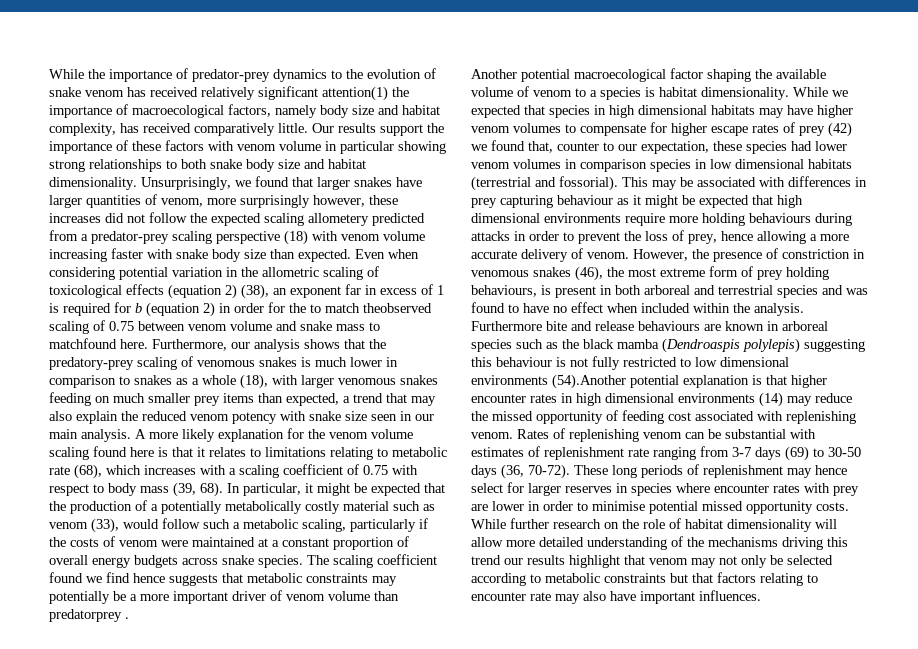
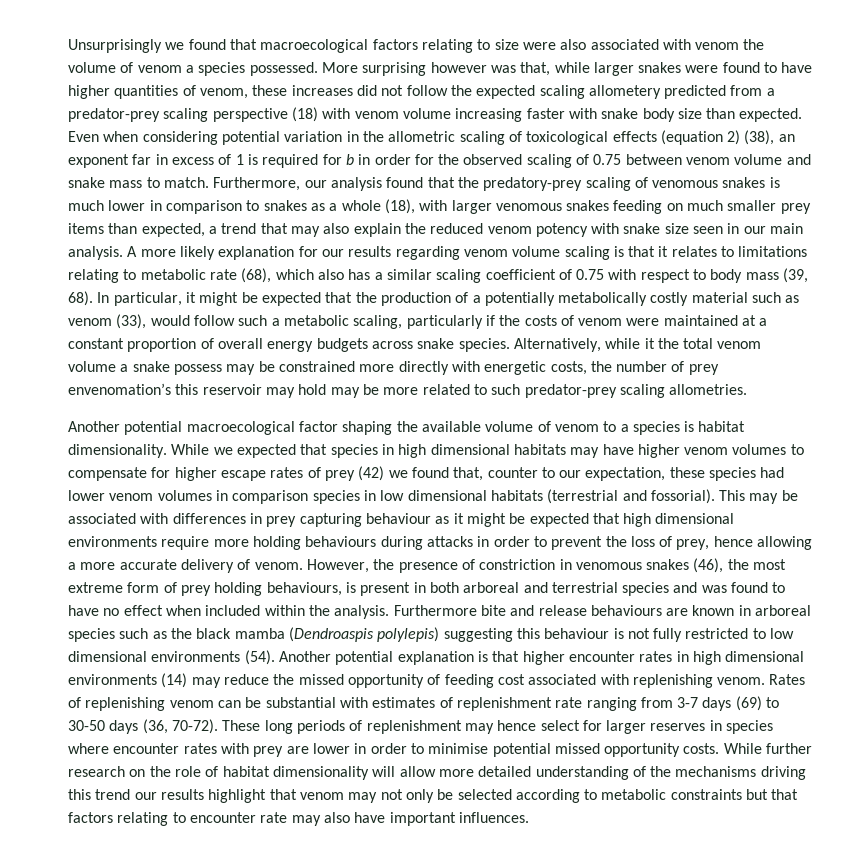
- While the importance of predator-prey dynamics to the evolution of snake venom has received relatively significant attention(1) the importance of macroecological factors, namely body size and habitat complexity, has received comparatively little. Our results support the importance of these factors with venom volume in particular showing strong relationships to both snake body size and habitat dimensionality. Unsurprisingly, we found that larger snakes have larger quantities of venom, more surprisingly however, these increases did not follow the expected scaling allometery predicted from a predator-prey scaling perspective (18) with venom volume increasing faster with snake body size than expected.
+ Unsurprisingly we found that macroecological factors relating to size were also associated with venom the volume of venom a species possessed. More surprising however was that, while larger snakes were found to have higher quantities of venom, these increases did not follow the expected scaling allometery predicted from a predator-prey scaling perspective (18) with venom volume increasing faster with snake body size than expected.
- Even when considering potential variation in the allometric scaling of toxicological effects (equation 2) (38), an exponent far in excess of 1 is required for b (equation 2) in order for the to match theobserved scaling of 0.75 between venom volume and snake mass to matchfound here.
+ Even when considering potential variation in the allometric scaling of toxicological effects (equation 2) (38), an exponent far in excess of 1 is required for b in order for the observed scaling of 0.75 between venom volume and snake mass to match.
- Furthermore, our analysis shows that the predatory-prey scaling of venomous snakes is much lower in comparison to snakes as a whole (18), with larger venomous snakes feeding on much smaller prey items than expected, a trend that may also explain the reduced venom potency with snake size seen in our main analysis.
+ Furthermore, our analysis found that the predatory-prey scaling of venomous snakes is much lower in comparison to snakes as a whole (18), with larger venomous snakes feeding on much smaller prey items than expected, a trend that may also explain the reduced venom potency with snake size seen in our main analysis.
- A more likely explanation for the venom volume scaling found here is that it relates to limitations relating to metabolic rate (68), which increases with a scaling coefficient of 0.75 with respect to body mass (39, 68).
+ A more likely explanation for our results regarding venom volume scaling is that it relates to limitations relating to metabolic rate (68), which also has a similar scaling coefficient of 0.75 with respect to body mass (39, 68).
- The scaling coefficient found we find hence suggests that metabolic constraints may potentially be a more important driver of venom volume than predatorprey .
+ Alternatively, while it the total venom volume a snake possess may be constrained more directly with energetic costs, the number of prey envenomation’s this reservoir may hold may be more related to such predator-prey scaling allometries.
- Furthermore bite and release behaviours are known in arboreal species such as the black mamba (Dendroaspis polylepis) suggesting this behaviour is not fully restricted to low dimensional environments (54).Another potential explanation is that higher encounter rates in high dimensional environments (14) may reduce the missed opportunity of feeding cost associated with replenishing venom.
+ Furthermore bite and release behaviours are known in arboreal species such as the black mamba (Dendroaspis polylepis) suggesting this behaviour is not fully restricted to low dimensional environments (54). Another potential explanation is that higher encounter rates in high dimensional environments (14) may reduce the missed opportunity of feeding cost associated with replenishing venom.

